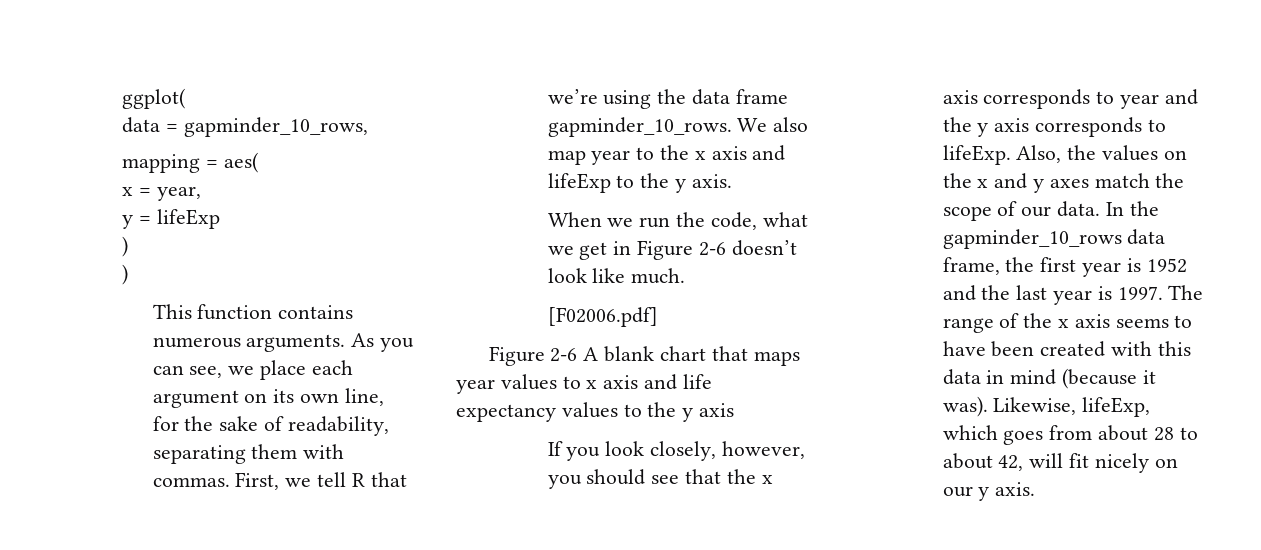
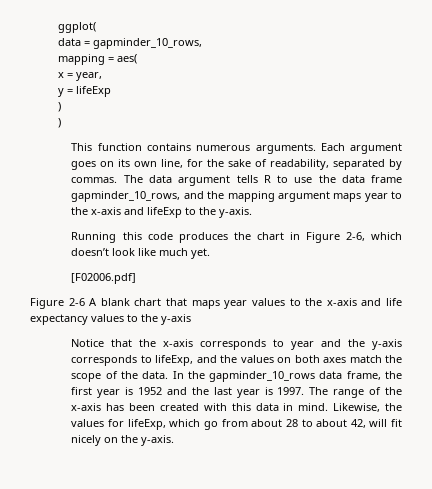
- As you can see, we place each argument on its own line, for the sake of readability, separating them with commas. First, we tell R that we’re using the data frame gapminder_10_rows. We also map year to the x axis and lifeExp to the y axis.
- When we run the code, what we get in Figure 2-6 doesn’t look like much.
+ Each argument goes on its own line, for the sake of readability, separated by commas. The data argument tells R to use the data frame gapminder_10_rows, and the mapping argument maps year to the x-axis and lifeExp to the y-axis.
+ Running this code produces the chart in Figure 2-6, which doesn’t look like much yet.
- Figure 2-6 A blank chart that maps year values to x axis and life expectancy values to the y axis
- If you look closely, however, you should see that the x axis corresponds to year and the y axis corresponds to lifeExp. Also, the values on the x and y axes match the scope of our data.
+ Figure 2-6 A blank chart that maps year values to the x-axis and life expectancy values to the y-axis
+ Notice that the x-axis corresponds to year and the y-axis corresponds to lifeExp, and the values on both axes match the scope of the data.
- The range of the x axis seems to have been created with this data in mind (because it was). Likewise, lifeExp, which goes from about 28 to about 42, will fit nicely on our y axis.
+ The range of the x-axis has been created with this data in mind. Likewise, the values for lifeExp, which go from about 28 to about 42, will fit nicely on the y-axis.

